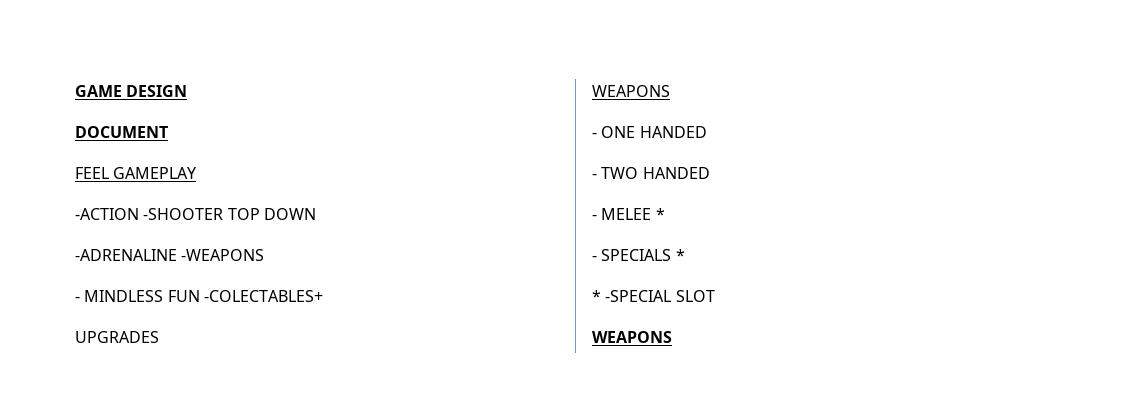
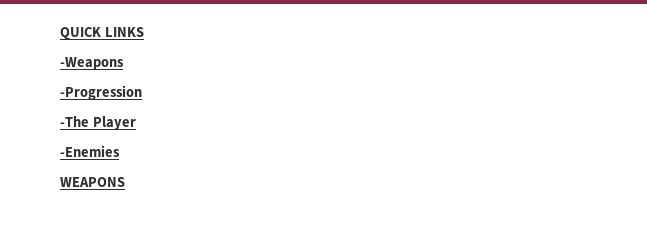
- GAME DESIGN
- DOCUMENT
- FEEL GAMEPLAY
- -ACTION -SHOOTER TOP DOWN
- -ADRENALINE -WEAPONS
- - MINDLESS FUN -COLECTABLES+
- UPGRADES
- WEAPONS
- - ONE HANDED
- - TWO HANDED
- - MELEE *
- - SPECIALS *
- * -SPECIAL SLOT
+ QUICK LINKS
+ -Weapons
+ -Progression
+ -The Player
+ -Enemies

